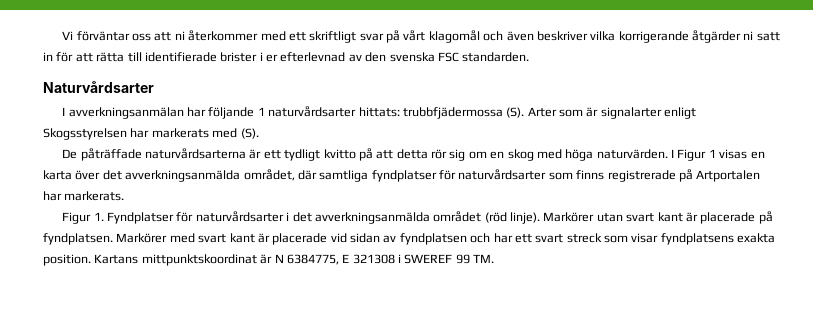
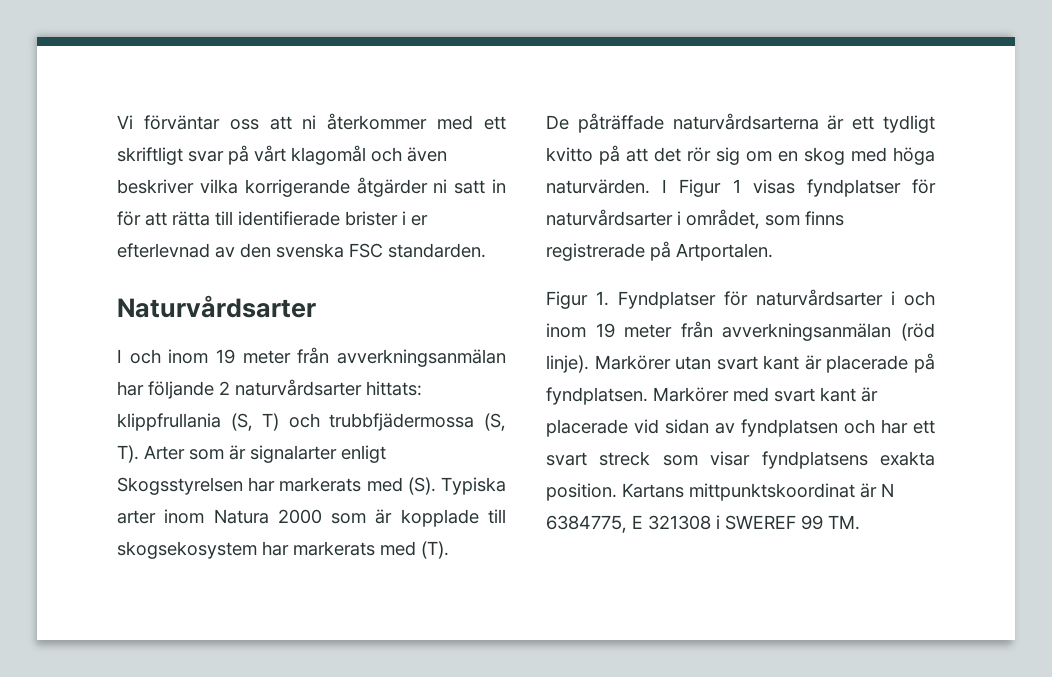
- I avverkningsanmälan har följande 1 naturvårdsarter hittats: trubbfjädermossa (S). Arter som är signalarter enligt Skogsstyrelsen har markerats med (S).
+ I och inom 19 meter från avverkningsanmälan har följande 2 naturvårdsarter hittats: klippfrullania (S, T) och trubbfjädermossa (S, T). Arter som är signalarter enligt Skogsstyrelsen har markerats med (S). Typiska arter inom Natura 2000 som är kopplade till skogsekosystem har markerats med (T).
- De påträffade naturvårdsarterna är ett tydligt kvitto på att detta rör sig om en skog med höga naturvärden.
+ De påträffade naturvårdsarterna är ett tydligt kvitto på att det rör sig om en skog med höga naturvärden.
- I Figur 1 visas en karta över det avverkningsanmälda området, där samtliga fyndplatser för naturvårdsarter som finns registrerade på Artportalen har markerats.
+ I Figur 1 visas fyndplatser för naturvårdsarter i området, som finns registrerade på Artportalen.
- Figur 1. Fyndplatser för naturvårdsarter i det avverkningsanmälda området (röd linje).
+ Figur 1. Fyndplatser för naturvårdsarter i och inom 19 meter från avverkningsanmälan (röd linje).

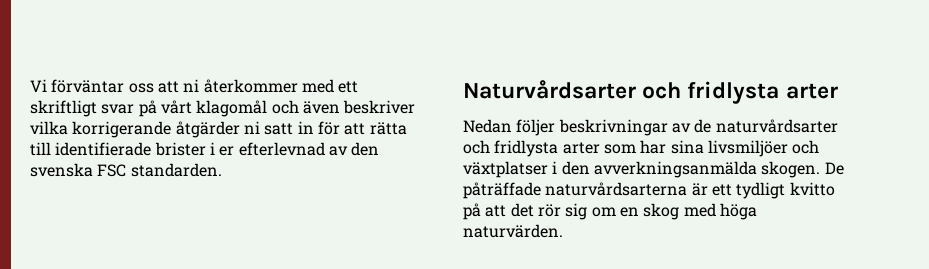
- Naturvårdsarter
- I och inom 19 meter från avverkningsanmälan har följande 2 naturvårdsarter hittats: klippfrullania (S, T) och trubbfjädermossa (S, T). Arter som är signalarter enligt Skogsstyrelsen har markerats med (S). Typiska arter inom Natura 2000 som är kopplade till skogsekosystem har markerats med (T).
- De påträffade naturvårdsarterna är ett tydligt kvitto på att det rör sig om en skog med höga naturvärden. I Figur 1 visas fyndplatser för naturvårdsarter i området, som finns registrerade på Artportalen.
- Figur 1. Fyndplatser för naturvårdsarter i och inom 19 meter från avverkningsanmälan (röd linje). Markörer utan svart kant är placerade på fyndplatsen. Markörer med svart kant är placerade vid sidan av fyndplatsen och har ett svart streck som visar fyndplatsens exakta position. Kartans mittpunktskoordinat är N 6384775, E 321308 i SWEREF 99 TM.
+ Naturvårdsarter och fridlysta arter
+ Nedan följer beskrivningar av de naturvårdsarter och fridlysta arter som har sina livsmiljöer och växtplatser i den avverkningsanmälda skogen. De påträffade naturvårdsarterna är ett tydligt kvitto på att det rör sig om en skog med höga naturvärden.

